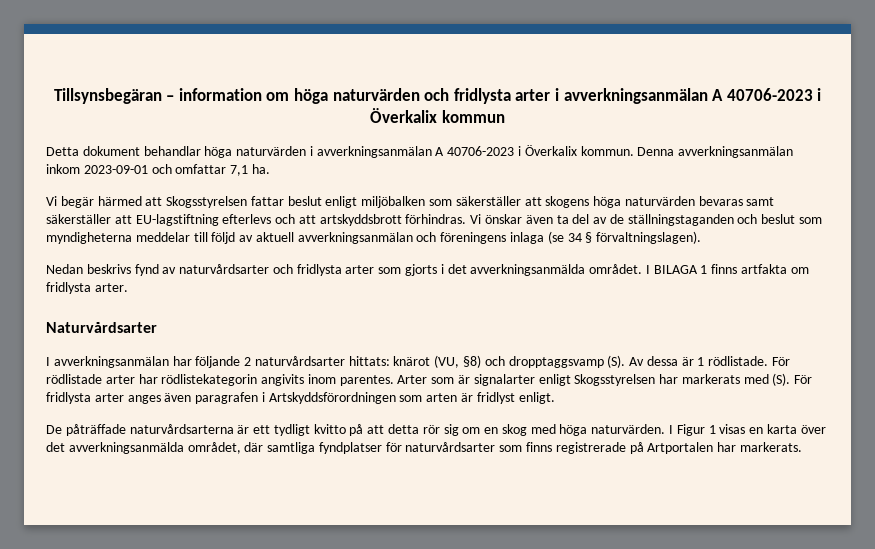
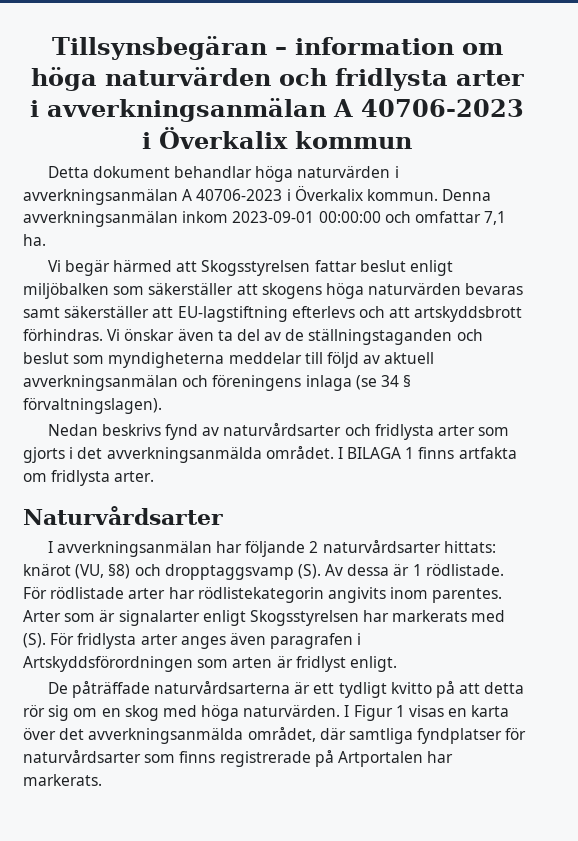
- Denna avverkningsanmälan inkom 2023-09-01 och omfattar 7,1 ha.
+ Denna avverkningsanmälan inkom 2023-09-01 00:00:00 och omfattar 7,1 ha.

